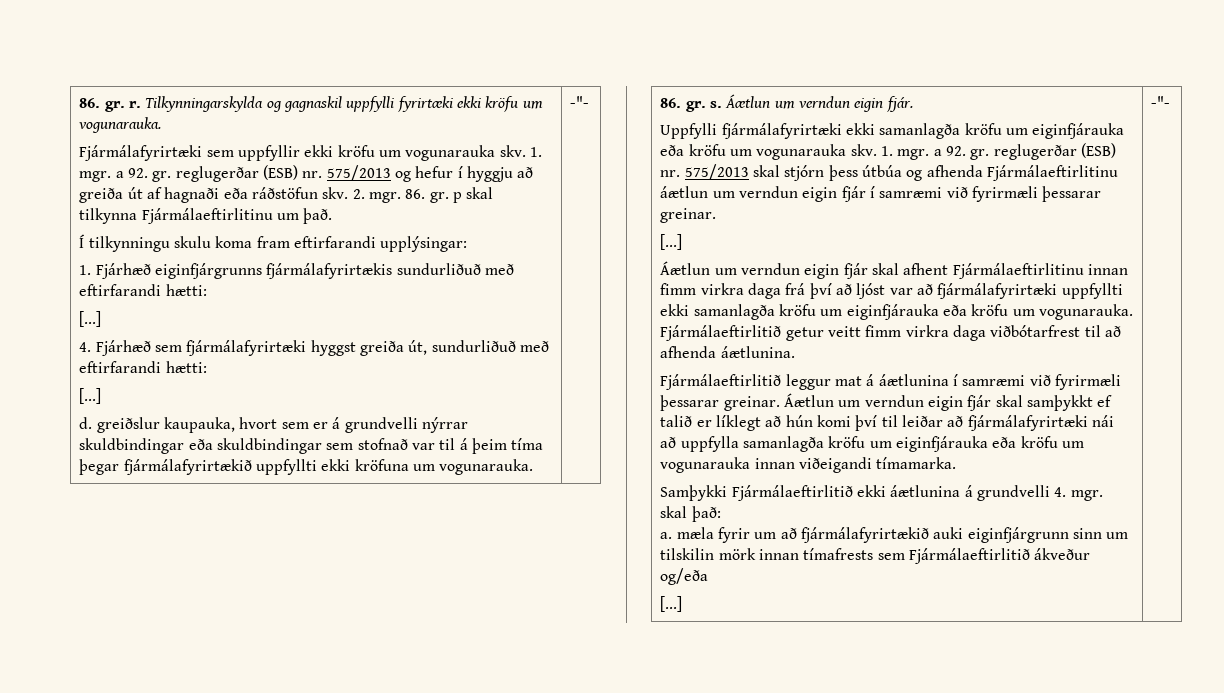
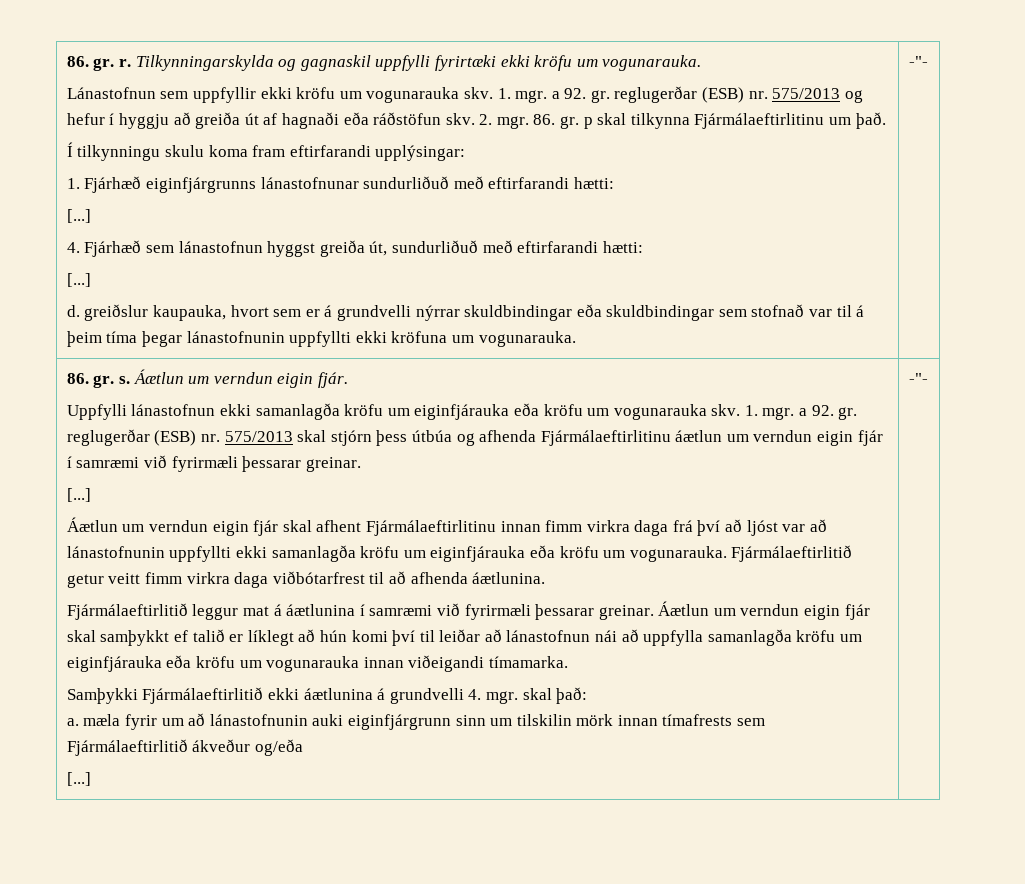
- Fjármálafyrirtæki sem uppfyllir ekki kröfu um vogunarauka skv.
+ Lánastofnun sem uppfyllir ekki kröfu um vogunarauka skv.
- 1. Fjárhæð eiginfjárgrunns fjármálafyrirtækis sundurliðuð með eftirfarandi hætti:
+ 1. Fjárhæð eiginfjárgrunns lánastofnunar sundurliðuð með eftirfarandi hætti:
- 4. Fjárhæð sem fjármálafyrirtæki hyggst greiða út, sundurliðuð með eftirfarandi hætti:
+ 4. Fjárhæð sem lánastofnun hyggst greiða út, sundurliðuð með eftirfarandi hætti:
- d. greiðslur kaupauka, hvort sem er á grundvelli nýrrar skuldbindingar eða skuldbindingar sem stofnað var til á þeim tíma þegar fjármálafyrirtækið uppfyllti ekki kröfuna um vogunarauka.
+ d. greiðslur kaupauka, hvort sem er á grundvelli nýrrar skuldbindingar eða skuldbindingar sem stofnað var til á þeim tíma þegar lánastofnunin uppfyllti ekki kröfuna um vogunarauka.
- Uppfylli fjármálafyrirtæki ekki samanlagða kröfu um eiginfjárauka eða kröfu um vogunarauka skv.
+ Uppfylli lánastofnun ekki samanlagða kröfu um eiginfjárauka eða kröfu um vogunarauka skv.
- Áætlun um verndun eigin fjár skal afhent Fjármálaeftirlitinu innan fimm virkra daga frá því að ljóst var að fjármálafyrirtæki uppfyllti ekki samanlagða kröfu um eiginfjárauka eða kröfu um vogunarauka.
+ Áætlun um verndun eigin fjár skal afhent Fjármálaeftirlitinu innan fimm virkra daga frá því að ljóst var að lánastofnunin uppfyllti ekki samanlagða kröfu um eiginfjárauka eða kröfu um vogunarauka.
- Áætlun um verndun eigin fjár skal samþykkt ef talið er líklegt að hún komi því til leiðar að fjármálafyrirtæki nái að uppfylla samanlagða kröfu um eiginfjárauka eða kröfu um vogunarauka innan viðeigandi tímamarka.
+ Áætlun um verndun eigin fjár skal samþykkt ef talið er líklegt að hún komi því til leiðar að lánastofnun nái að uppfylla samanlagða kröfu um eiginfjárauka eða kröfu um vogunarauka innan viðeigandi tímamarka.
- a. mæla fyrir um að fjármálafyrirtækið auki eiginfjárgrunn sinn um tilskilin mörk innan tímafrests sem Fjármálaeftirlitið ákveður og/eða
+ a. mæla fyrir um að lánastofnunin auki eiginfjárgrunn sinn um tilskilin mörk innan tímafrests sem Fjármálaeftirlitið ákveður og/eða

